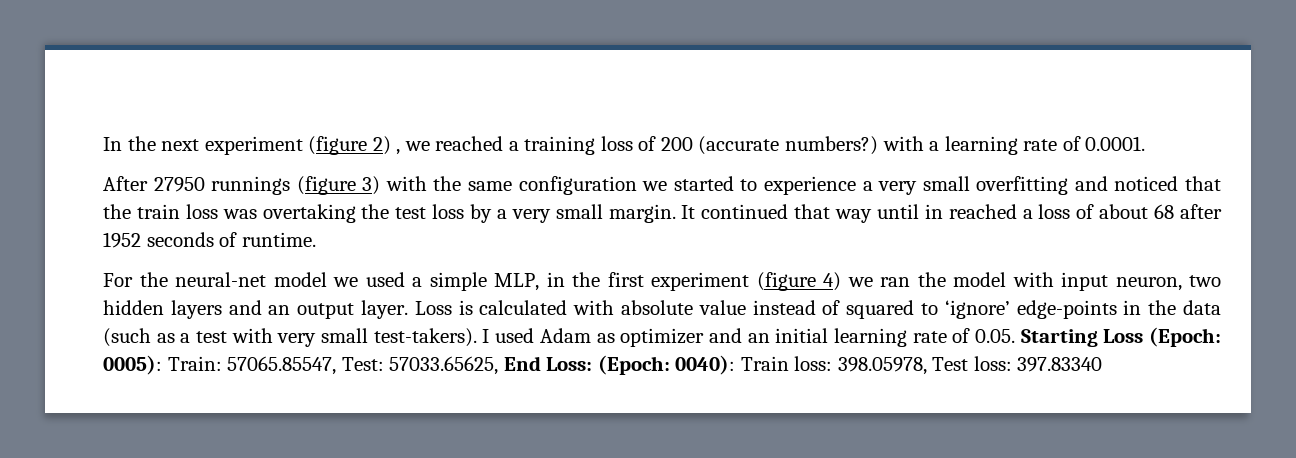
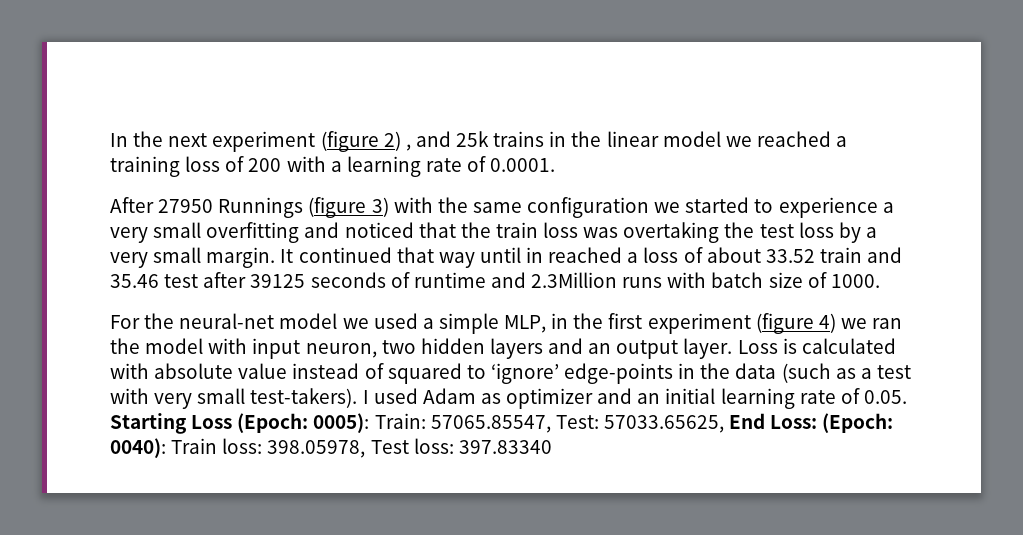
- In the next experiment (figure 2) , we reached a training loss of 200 (accurate numbers?) with a learning rate of 0.0001.
+ In the next experiment (figure 2) , and 25k trains in the linear model we reached a training loss of 200 with a learning rate of 0.0001.
- After 27950 runnings (figure 3) with the same configuration we started to experience a very small overfitting and noticed that the train loss was overtaking the test loss by a very small margin.
+ After 27950 Runnings (figure 3) with the same configuration we started to experience a very small overfitting and noticed that the train loss was overtaking the test loss by a very small margin.
- It continued that way until in reached a loss of about 68 after 1952 seconds of runtime.
+ It continued that way until in reached a loss of about 33.52 train and 35.46 test after 39125 seconds of runtime and 2.3Million runs with batch size of 1000.

